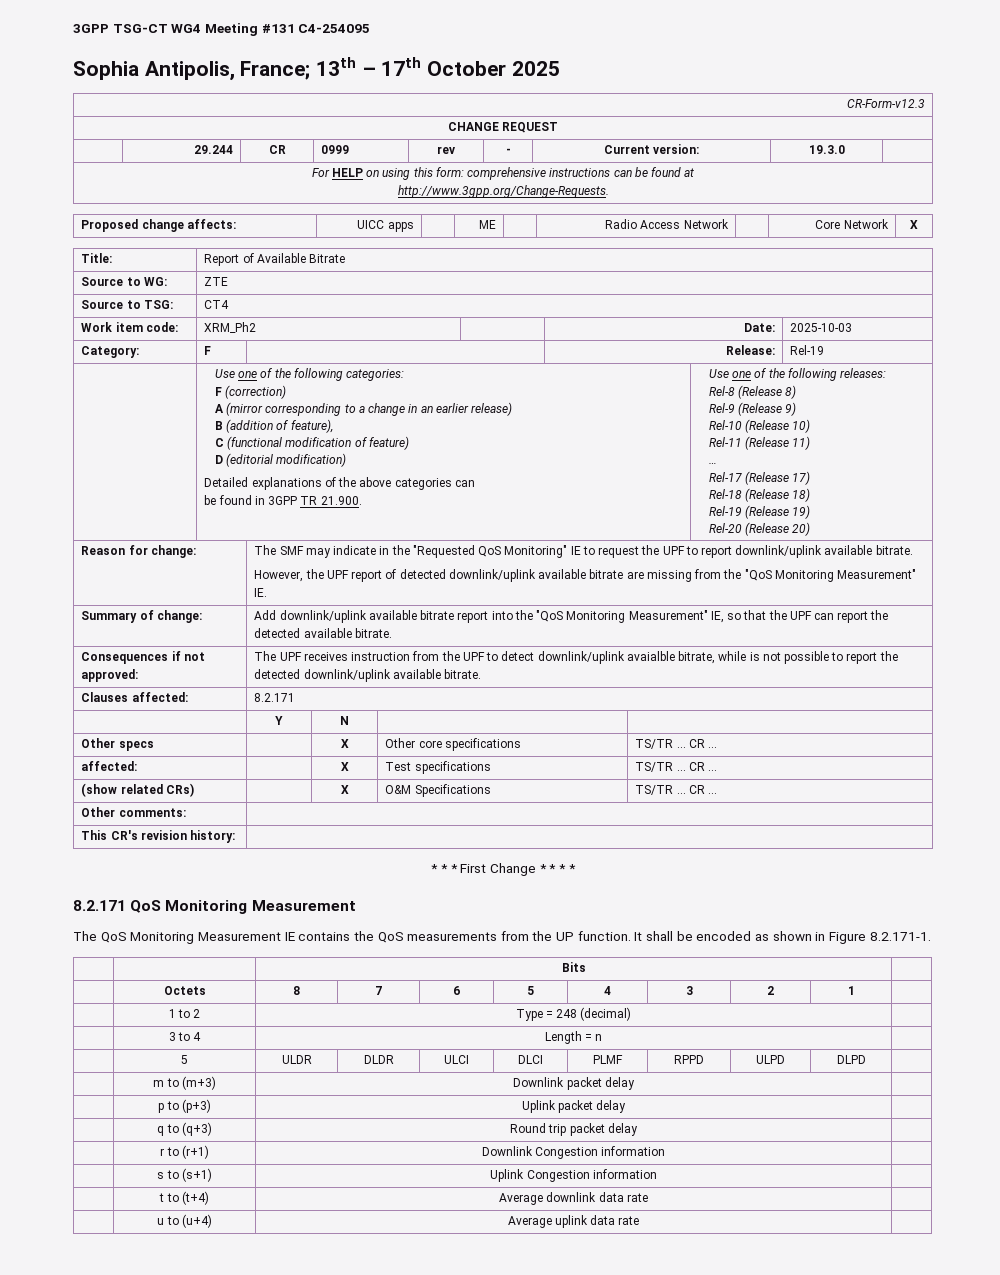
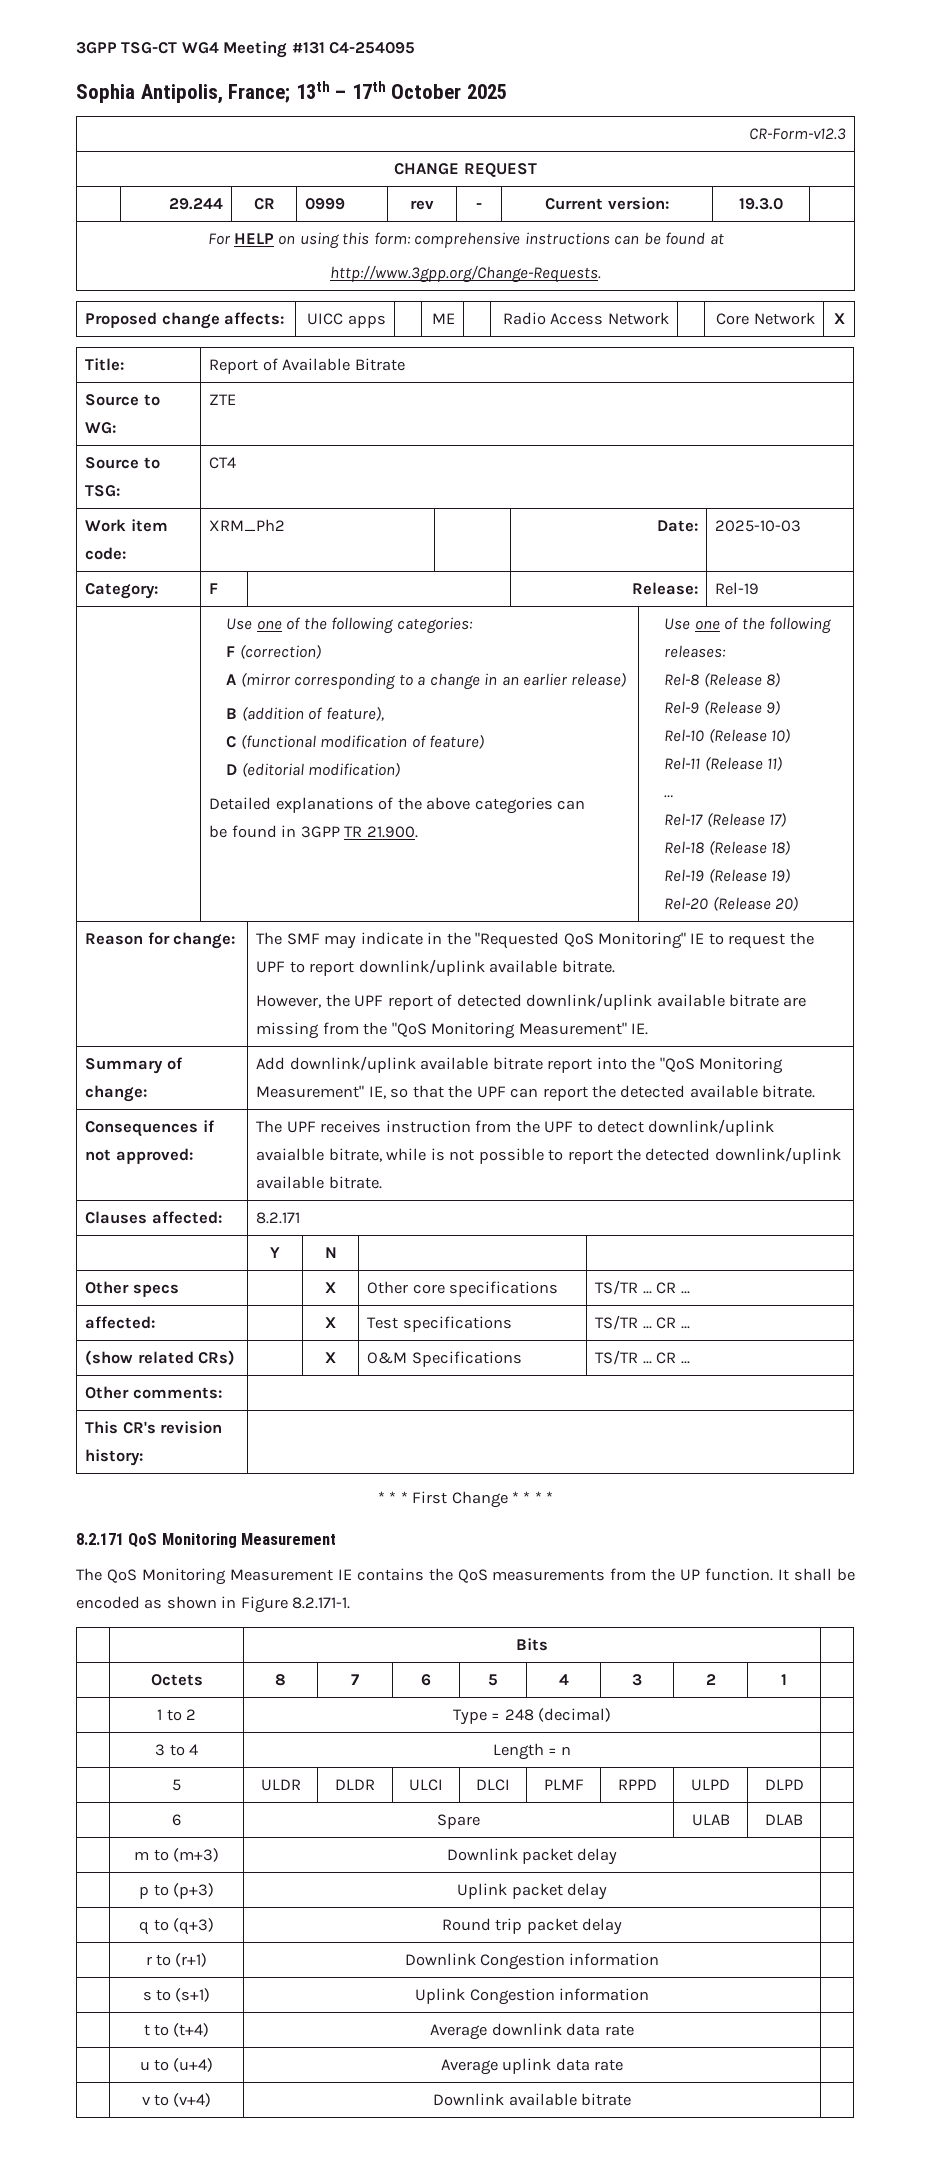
+ | 6 | Spare | ULAB | DLAB |
+ | v to (v+4) | Downlink available bitrate |

